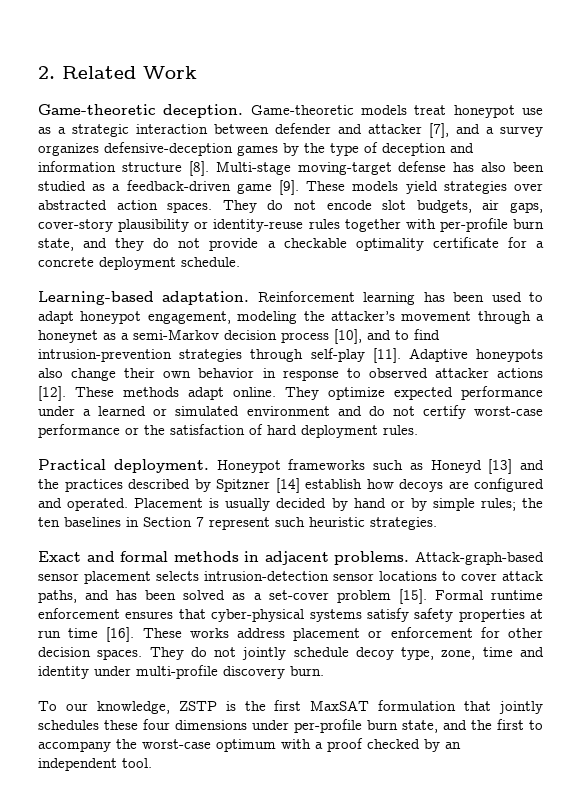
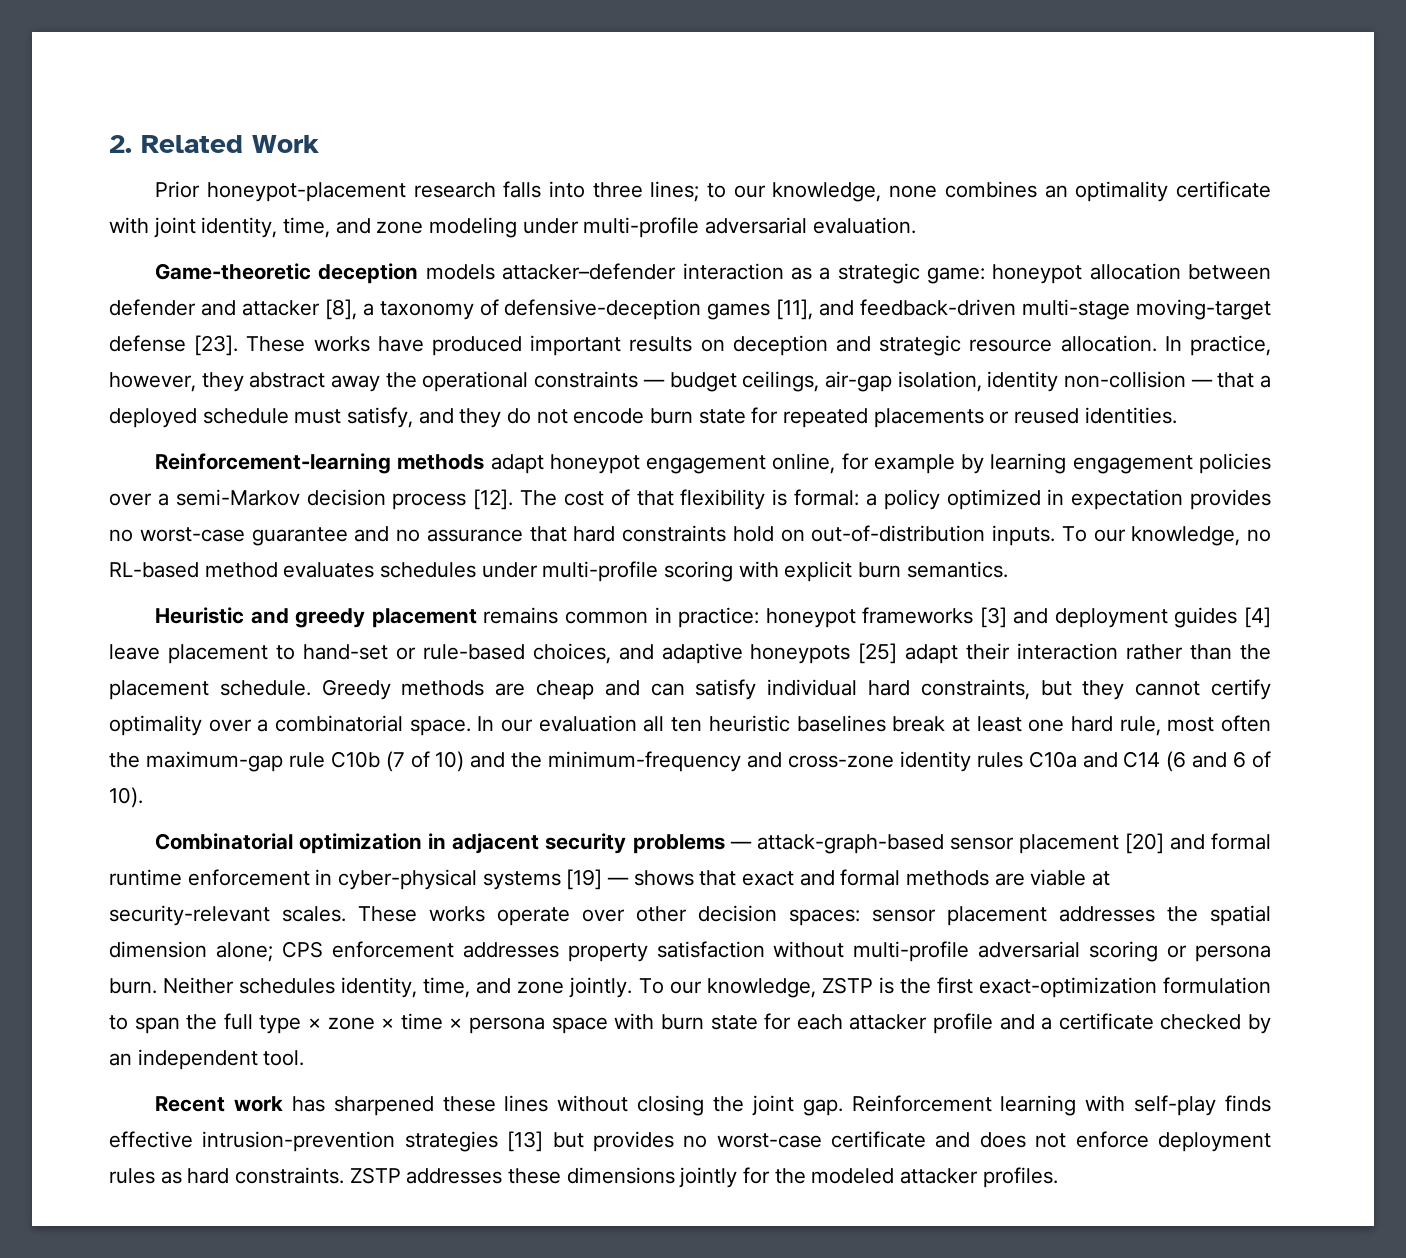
- Game-theoretic deception. Game-theoretic models treat honeypot use as a strategic interaction between defender and attacker [7], and a survey organizes defensive-deception games by the type of deception and information structure [8]. Multi-stage moving-target defense has also been studied as a feedback-driven game [9]. These models yield strategies over abstracted action spaces. They do not encode slot budgets, air gaps, cover-story plausibility or identity-reuse rules together with per-profile burn state, and they do not provide a checkable optimality certificate for a concrete deployment schedule.
- Learning-based adaptation. Reinforcement learning has been used to adapt honeypot engagement, modeling the attacker’s movement through a honeynet as a semi-Markov decision process [10], and to find intrusion-prevention strategies through self-play [11]. Adaptive honeypots also change their own behavior in response to observed attacker actions [12]. These methods adapt online. They optimize expected performance under a learned or simulated environment and do not certify worst-case performance or the satisfaction of hard deployment rules.
- Practical deployment. Honeypot frameworks such as Honeyd [13] and the practices described by Spitzner [14] establish how decoys are configured and operated. Placement is usually decided by hand or by simple rules; the ten baselines in Section 7 represent such heuristic strategies.
- Exact and formal methods in adjacent problems. Attack-graph-based sensor placement selects intrusion-detection sensor locations to cover attack paths, and has been solved as a set-cover problem [15]. Formal runtime enforcement ensures that cyber-physical systems satisfy safety properties at run time [16]. These works address placement or enforcement for other decision spaces. They do not jointly schedule decoy type, zone, time and identity under multi-profile discovery burn.
- To our knowledge, ZSTP is the first MaxSAT formulation that jointly schedules these four dimensions under per-profile burn state, and the first to accompany the worst-case optimum with a proof checked by an independent tool.
+ Prior honeypot-placement research falls into three lines; to our knowledge, none combines an optimality certificate with joint identity, time, and zone modeling under multi-profile adversarial evaluation.
+ Game-theoretic deception models attacker–defender interaction as a strategic game: honeypot allocation between defender and attacker [8], a taxonomy of defensive-deception games [11], and feedback-driven multi-stage moving-target defense [23]. These works have produced important results on deception and strategic resource allocation. In practice, however, they abstract away the operational constraints — budget ceilings, air-gap isolation, identity non-collision — that a deployed schedule must satisfy, and they do not encode burn state for repeated placements or reused identities.
+ Reinforcement-learning methods adapt honeypot engagement online, for example by learning engagement policies over a semi-Markov decision process [12]. The cost of that flexibility is formal: a policy optimized in expectation provides no worst-case guarantee and no assurance that hard constraints hold on out-of-distribution inputs. To our knowledge, no RL-based method evaluates schedules under multi-profile scoring with explicit burn semantics.
+ Heuristic and greedy placement remains common in practice: honeypot frameworks [3] and deployment guides [4] leave placement to hand-set or rule-based choices, and adaptive honeypots [25] adapt their interaction rather than the placement schedule. Greedy methods are cheap and can satisfy individual hard constraints, but they cannot certify optimality over a combinatorial space. In our evaluation all ten heuristic baselines break at least one hard rule, most often the maximum-gap rule C10b (7 of 10) and the minimum-frequency and cross-zone identity rules C10a and C14 (6 and 6 of 10).
+ Combinatorial optimization in adjacent security problems — attack-graph-based sensor placement [20] and formal runtime enforcement in cyber-physical systems [19] — shows that exact and formal methods are viable at security-relevant scales. These works operate over other decision spaces: sensor placement addresses the spatial dimension alone; CPS enforcement addresses property satisfaction without multi-profile adversarial scoring or persona burn. Neither schedules identity, time, and zone jointly. To our knowledge, ZSTP is the first exact-optimization formulation to span the full type × zone × time × persona space with burn state for each attacker profile and a certificate checked by an independent tool.
+ Recent work has sharpened these lines without closing the joint gap. Reinforcement learning with self-play finds effective intrusion-prevention strategies [13] but provides no worst-case certificate and does not enforce deployment rules as hard constraints. ZSTP addresses these dimensions jointly for the modeled attacker profiles.

